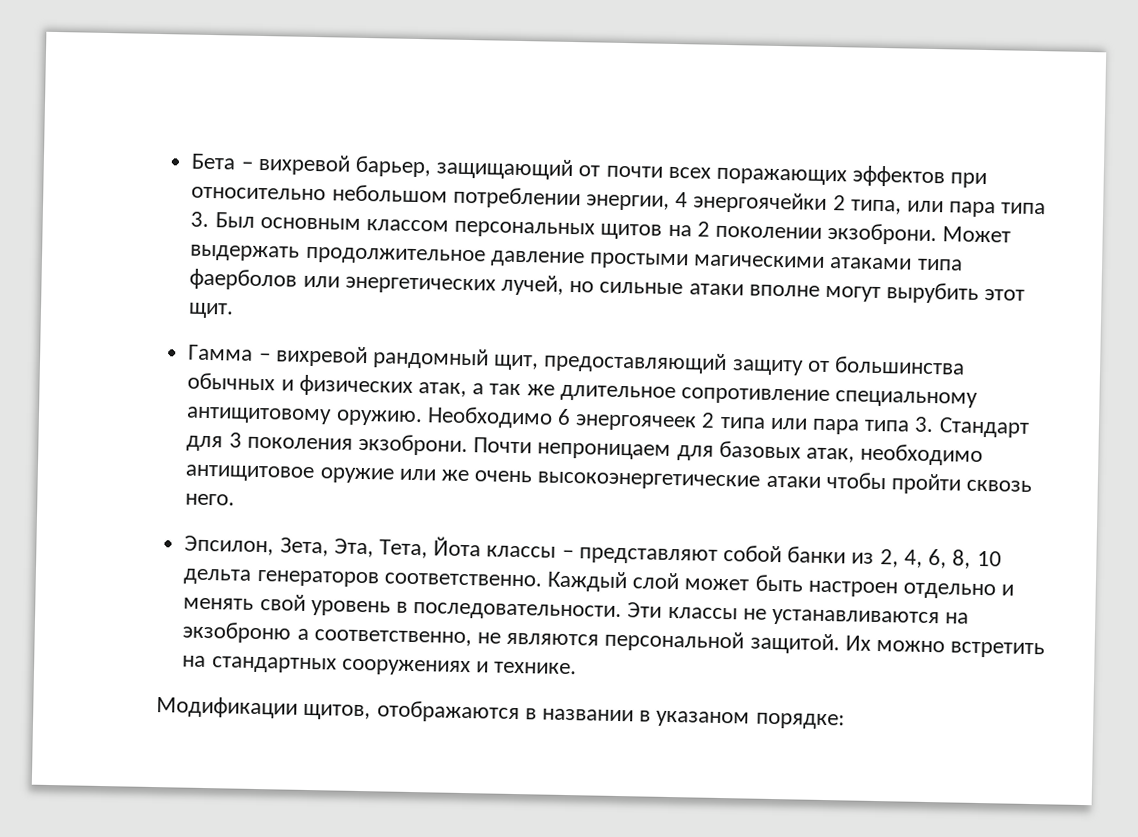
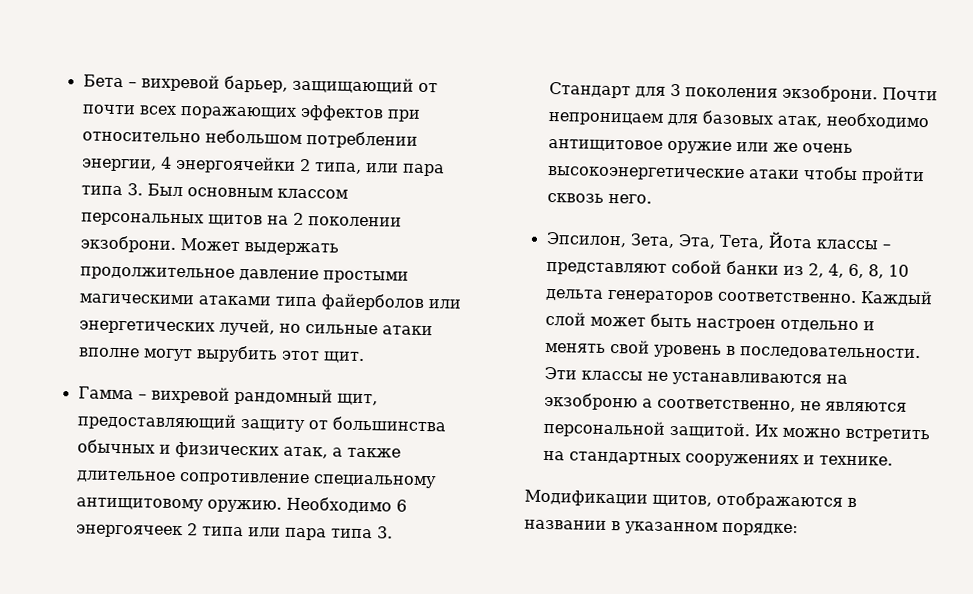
- Может выдержать продолжительное давление простыми магическими атаками типа фаерболов или энергетических лучей, но сильные атаки вполне могут вырубить этот щит.
+ Может выдержать продолжительное давление простыми магическими атаками типа файерболов или энергетических лучей, но сильные атаки вполне могут вырубить этот щит.
- Гамма – вихревой рандомный щит, предоставляющий защиту от большинства обычных и физических атак, а так же длительное сопротивление специальному антищитовому оружию.
+ Гамма – вихревой рандомный щит, предоставляющий защиту от большинства обычных и физических атак, а также длительное сопротивление специальному антищитовому оружию.
- Модификации щитов, отображаются в названии в указаном порядке:
+ Модификации щитов, отображаются в названии в указанном порядке:

